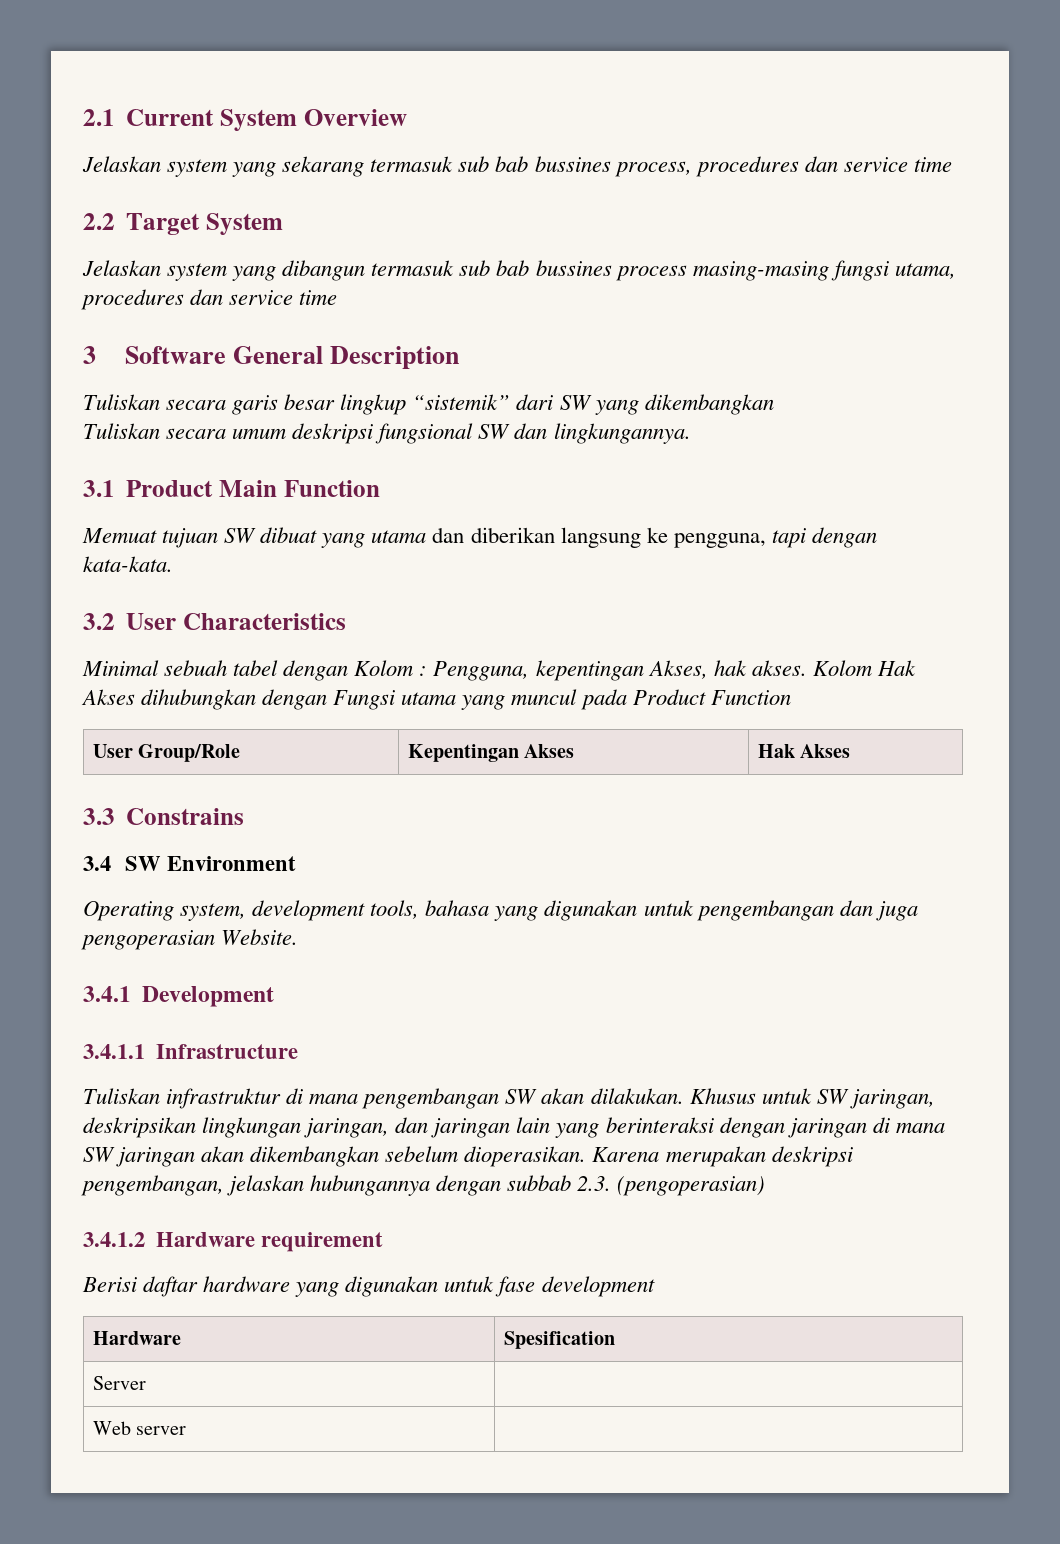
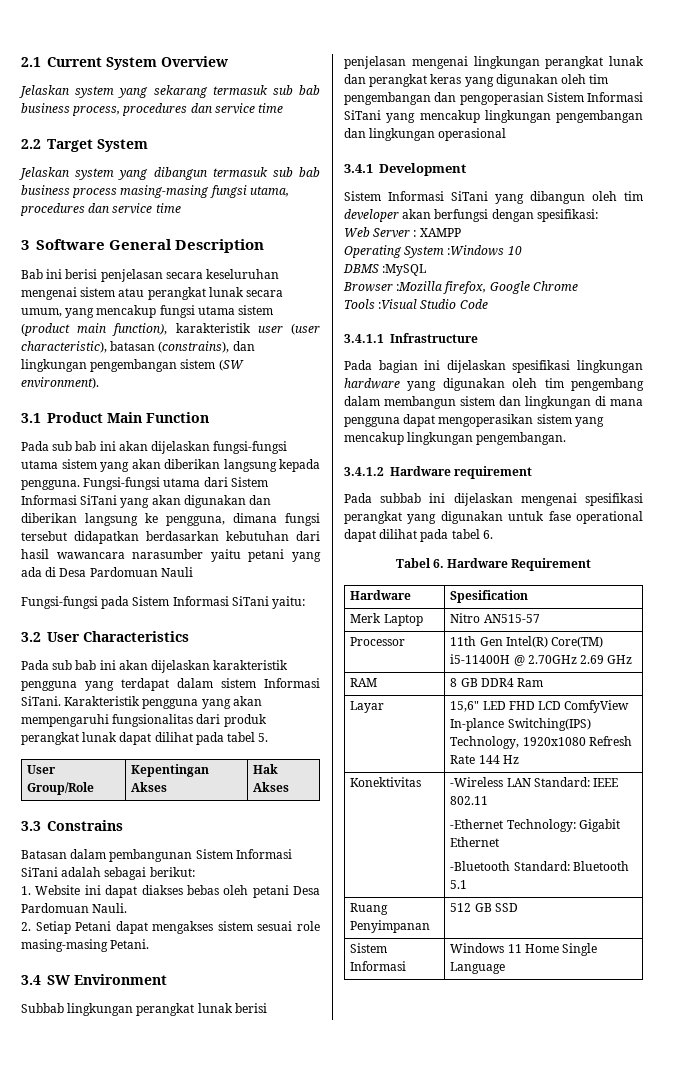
- Jelaskan system yang sekarang termasuk sub bab bussines process, procedures dan service time
+ Jelaskan system yang sekarang termasuk sub bab business process, procedures dan service time
- Jelaskan system yang dibangun termasuk sub bab bussines process masing-masing fungsi utama, procedures dan service time
+ Jelaskan system yang dibangun termasuk sub bab business process masing-masing fungsi utama, procedures dan service time
- Tuliskan secara garis besar lingkup “sistemik” dari SW yang dikembangkan
- Tuliskan secara umum deskripsi fungsional SW dan lingkungannya.
+ Bab ini berisi penjelasan secara keseluruhan mengenai sistem atau perangkat lunak secara umum, yang mencakup fungsi utama sistem (product main function), karakteristik user (user characteristic), batasan (constrains), dan lingkungan pengembangan sistem (SW environment).
  3.1 Product Main Function
- Memuat tujuan SW dibuat yang utama dan diberikan langsung ke pengguna, tapi dengan kata-kata.
+ Pada sub bab ini akan dijelaskan fungsi-fungsi utama sistem yang akan diberikan langsung kepada pengguna. Fungsi-fungsi utama dari Sistem Informasi SiTani yang akan digunakan dan diberikan langsung ke pengguna, dimana fungsi tersebut didapatkan berdasarkan kebutuhan dari hasil wawancara narasumber yaitu petani yang ada di Desa Pardomuan Nauli
+ Fungsi-fungsi pada Sistem Informasi SiTani yaitu:
  3.2 User Characteristics
- Minimal sebuah tabel dengan Kolom : Pengguna, kepentingan Akses, hak akses. Kolom Hak Akses dihubungkan dengan Fungsi utama yang muncul pada Product Function
+ Pada sub bab ini akan dijelaskan karakteristik pengguna yang terdapat dalam sistem Informasi SiTani. Karakteristik pengguna yang akan mempengaruhi fungsionalitas dari produk perangkat lunak dapat dilihat pada tabel 5.
+ Batasan dalam pembangunan Sistem Informasi SiTani adalah sebagai berikut:
+ 1. Website ini dapat diakses bebas oleh petani Desa Pardomuan Nauli.
+ 2. Setiap Petani dapat mengakses sistem sesuai role masing-masing Petani.
  3.4 SW Environment
- Operating system, development tools, bahasa yang digunakan untuk pengembangan dan juga pengoperasian Website.
+ Subbab lingkungan perangkat lunak berisi penjelasan mengenai lingkungan perangkat lunak dan perangkat keras yang digunakan oleh tim pengembangan dan pengoperasian Sistem Informasi SiTani yang mencakup lingkungan pengembangan dan lingkungan operasional
  3.4.1 Development
+ Sistem Informasi SiTani yang dibangun oleh tim developer akan berfungsi dengan spesifikasi:
+ Web Server : XAMPP
+ Operating System :Windows 10
+ DBMS :MySQL
+ Browser :Mozilla firefox, Google Chrome
+ Tools :Visual Studio Code
  3.4.1.1 Infrastructure
- Tuliskan infrastruktur di mana pengembangan SW akan dilakukan. Khusus untuk SW jaringan, deskripsikan lingkungan jaringan, dan jaringan lain yang berinteraksi dengan jaringan di mana SW jaringan akan dikembangkan sebelum dioperasikan. Karena merupakan deskripsi pengembangan, jelaskan hubungannya dengan subbab 2.3. (pengoperasian)
+ Pada bagian ini dijelaskan spesifikasi lingkungan hardware yang digunakan oleh tim pengembang dalam membangun sistem dan lingkungan di mana pengguna dapat mengoperasikan sistem yang mencakup lingkungan pengembangan.
  3.4.1.2 Hardware requirement
- Berisi daftar hardware yang digunakan untuk fase development
+ Pada subbab ini dijelaskan mengenai spesifikasi perangkat yang digunakan untuk fase operational dapat dilihat pada tabel 6.
+ Tabel 6. Hardware Requirement
  Hardware | Spesification
- Server |
- Web server |
+ Merk Laptop | Nitro AN515-57
+ Processor | 11th Gen Intel(R) Core(TM) i5-11400H @ 2.70GHz 2.69 GHz
+ RAM | 8 GB DDR4 Ram
+ Layar | 15,6" LED FHD LCD ComfyView In-plance Switching(IPS) Technology, 1920x1080 Refresh Rate 144 Hz
+ Konektivitas | -Wireless LAN Standard: IEEE 802.11
+ -Ethernet Technology: Gigabit Ethernet
+ -Bluetooth Standard: Bluetooth 5.1
+ Ruang Penyimpanan | 512 GB SSD
+ Sistem Informasi | Windows 11 Home Single Language

